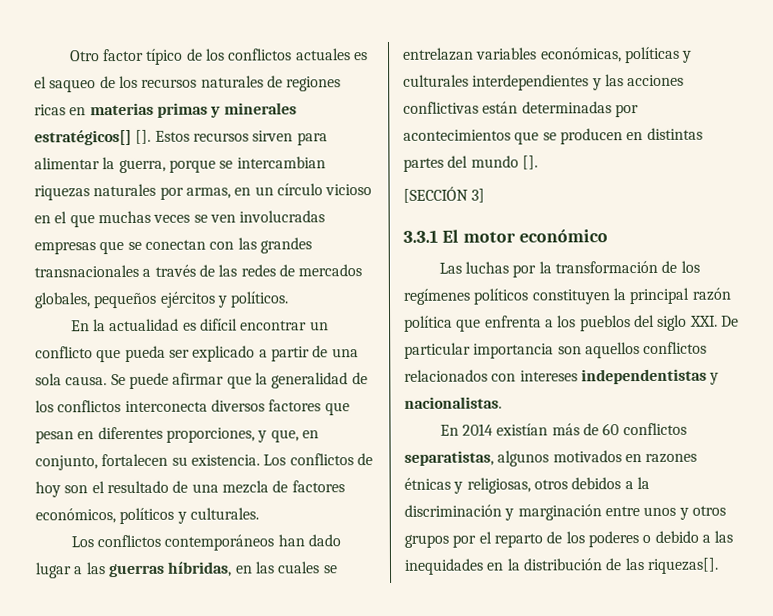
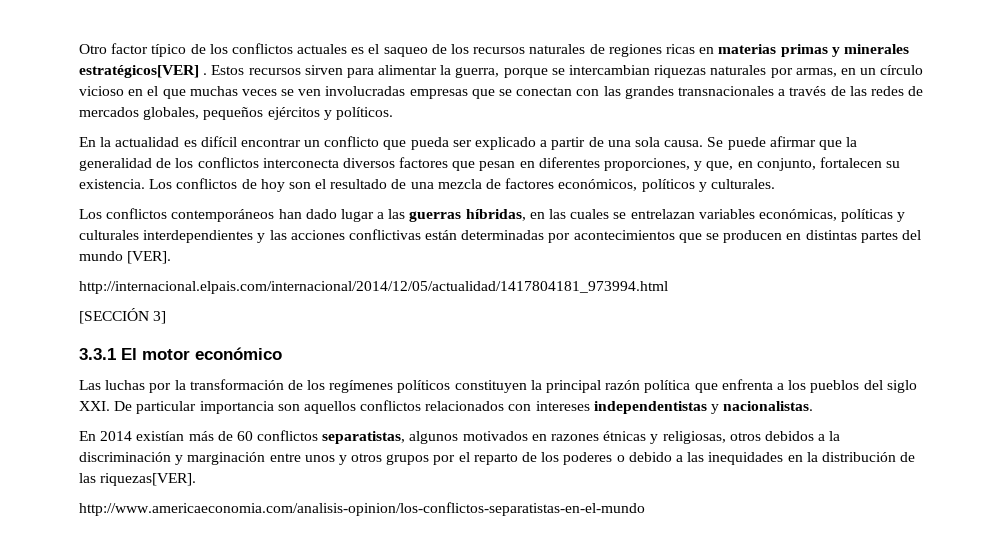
- Otro factor típico de los conflictos actuales es el saqueo de los recursos naturales de regiones ricas en materias primas y minerales estratégicos[] [].
+ Otro factor típico de los conflictos actuales es el saqueo de los recursos naturales de regiones ricas en materias primas y minerales estratégicos[VER] .
- Los conflictos contemporáneos han dado lugar a las guerras híbridas, en las cuales se entrelazan variables económicas, políticas y culturales interdependientes y las acciones conflictivas están determinadas por acontecimientos que se producen en distintas partes del mundo [].
+ Los conflictos contemporáneos han dado lugar a las guerras híbridas, en las cuales se entrelazan variables económicas, políticas y culturales interdependientes y las acciones conflictivas están determinadas por acontecimientos que se producen en distintas partes del mundo [VER].
+ http://internacional.elpais.com/internacional/2014/12/05/actualidad/1417804181_973994.html
- En 2014 existían más de 60 conflictos separatistas, algunos motivados en razones étnicas y religiosas, otros debidos a la discriminación y marginación entre unos y otros grupos por el reparto de los poderes o debido a las inequidades en la distribución de las riquezas[].
+ En 2014 existían más de 60 conflictos separatistas, algunos motivados en razones étnicas y religiosas, otros debidos a la discriminación y marginación entre unos y otros grupos por el reparto de los poderes o debido a las inequidades en la distribución de las riquezas[VER].
+ http://www.americaeconomia.com/analisis-opinion/los-conflictos-separatistas-en-el-mundo

